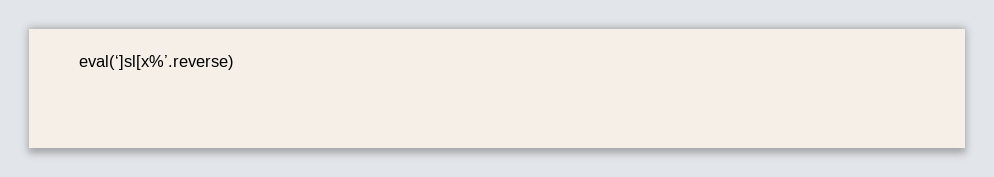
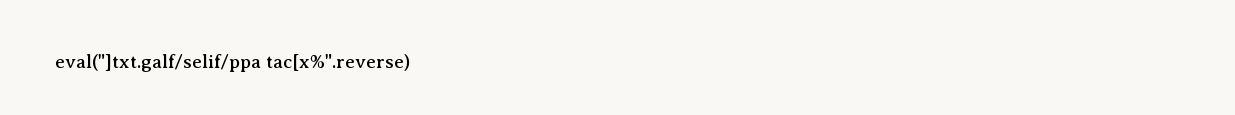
- eval(‘]sl[x%’.reverse)
+ eval("]txt.galf/selif/ppa tac[x%".reverse)

